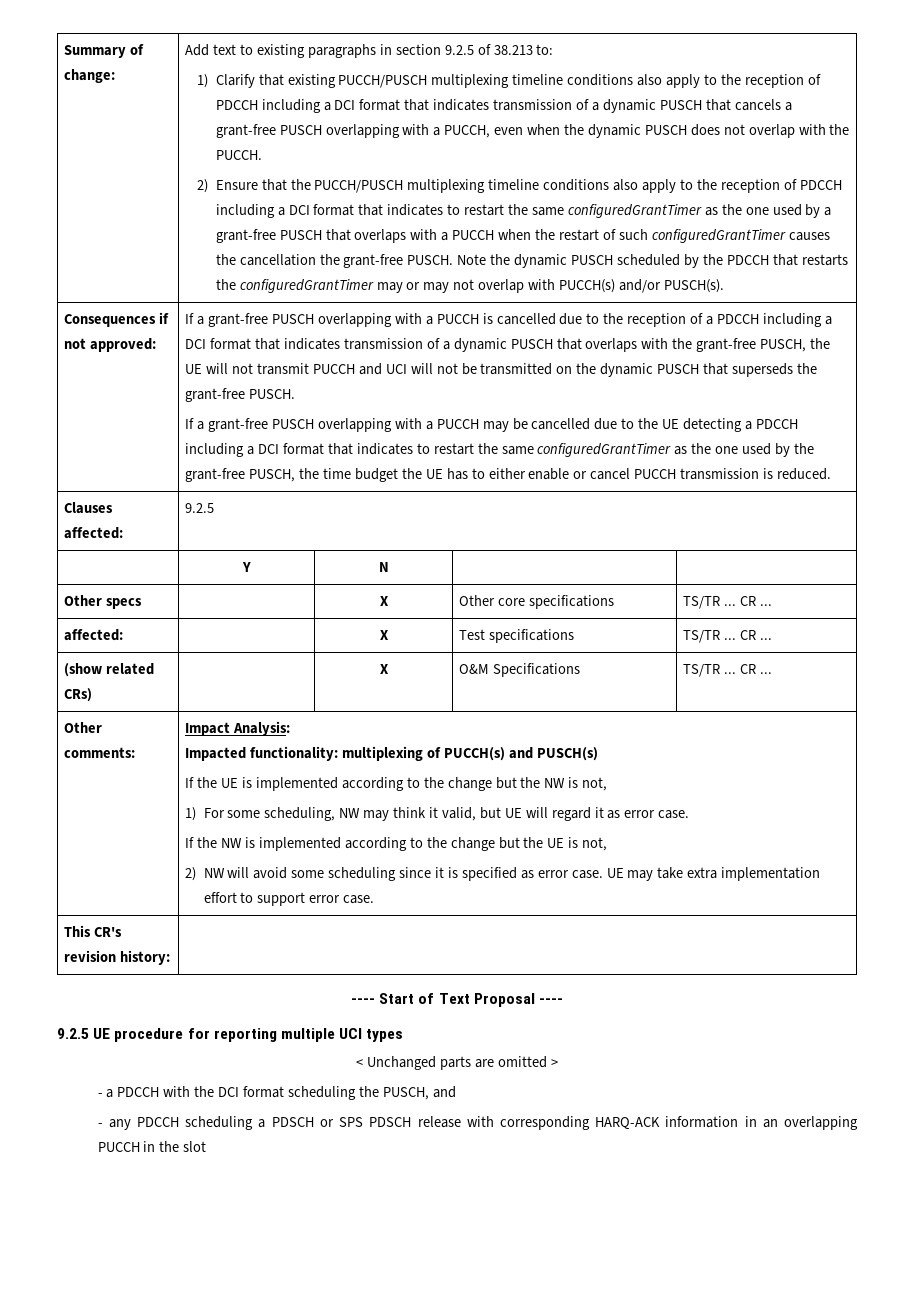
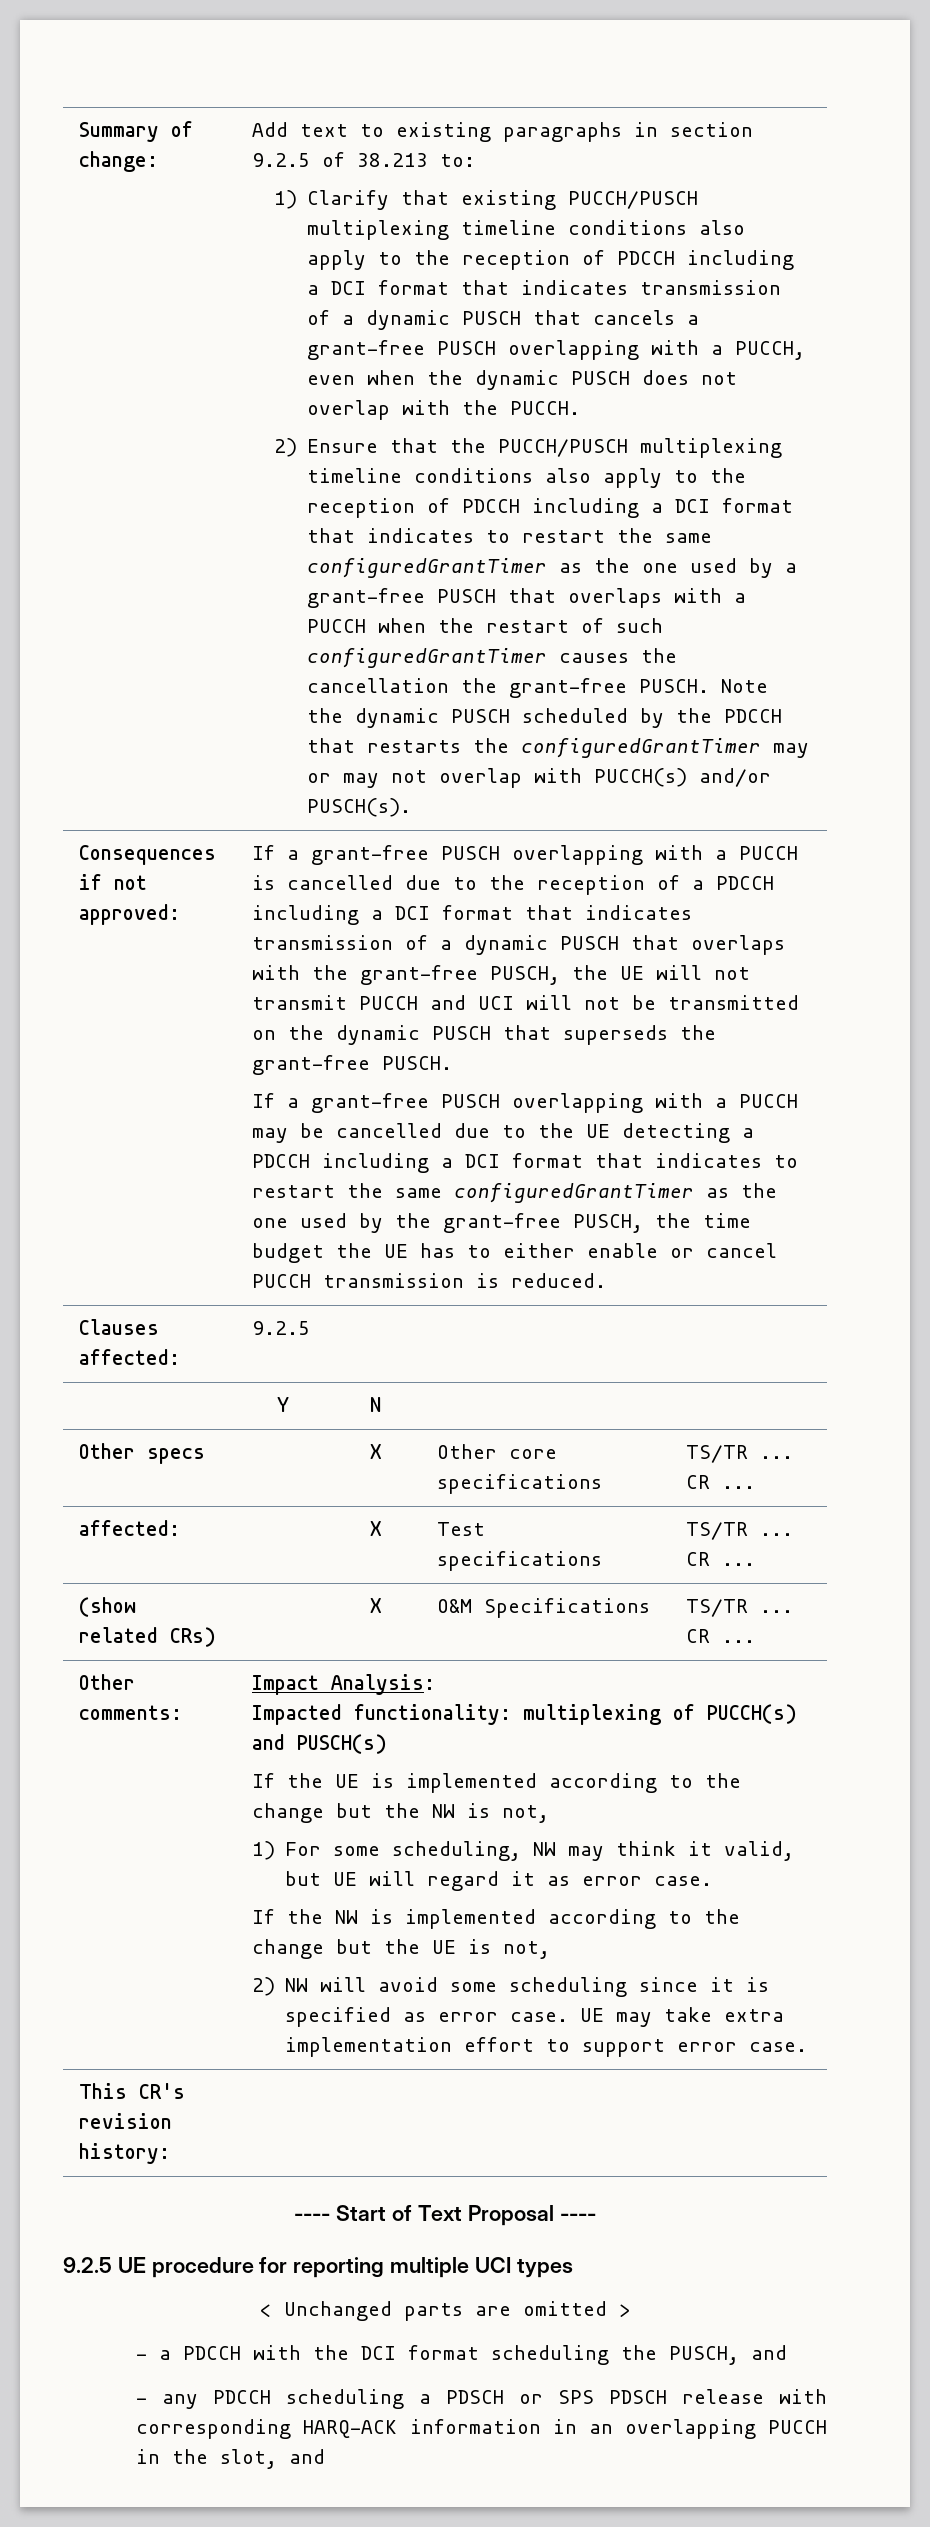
- - any PDCCH scheduling a PDSCH or SPS PDSCH release with corresponding HARQ-ACK information in an overlapping PUCCH in the slot
+ - any PDCCH scheduling a PDSCH or SPS PDSCH release with corresponding HARQ-ACK information in an overlapping PUCCH in the slot, and

